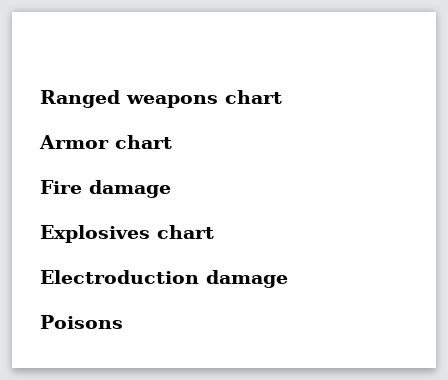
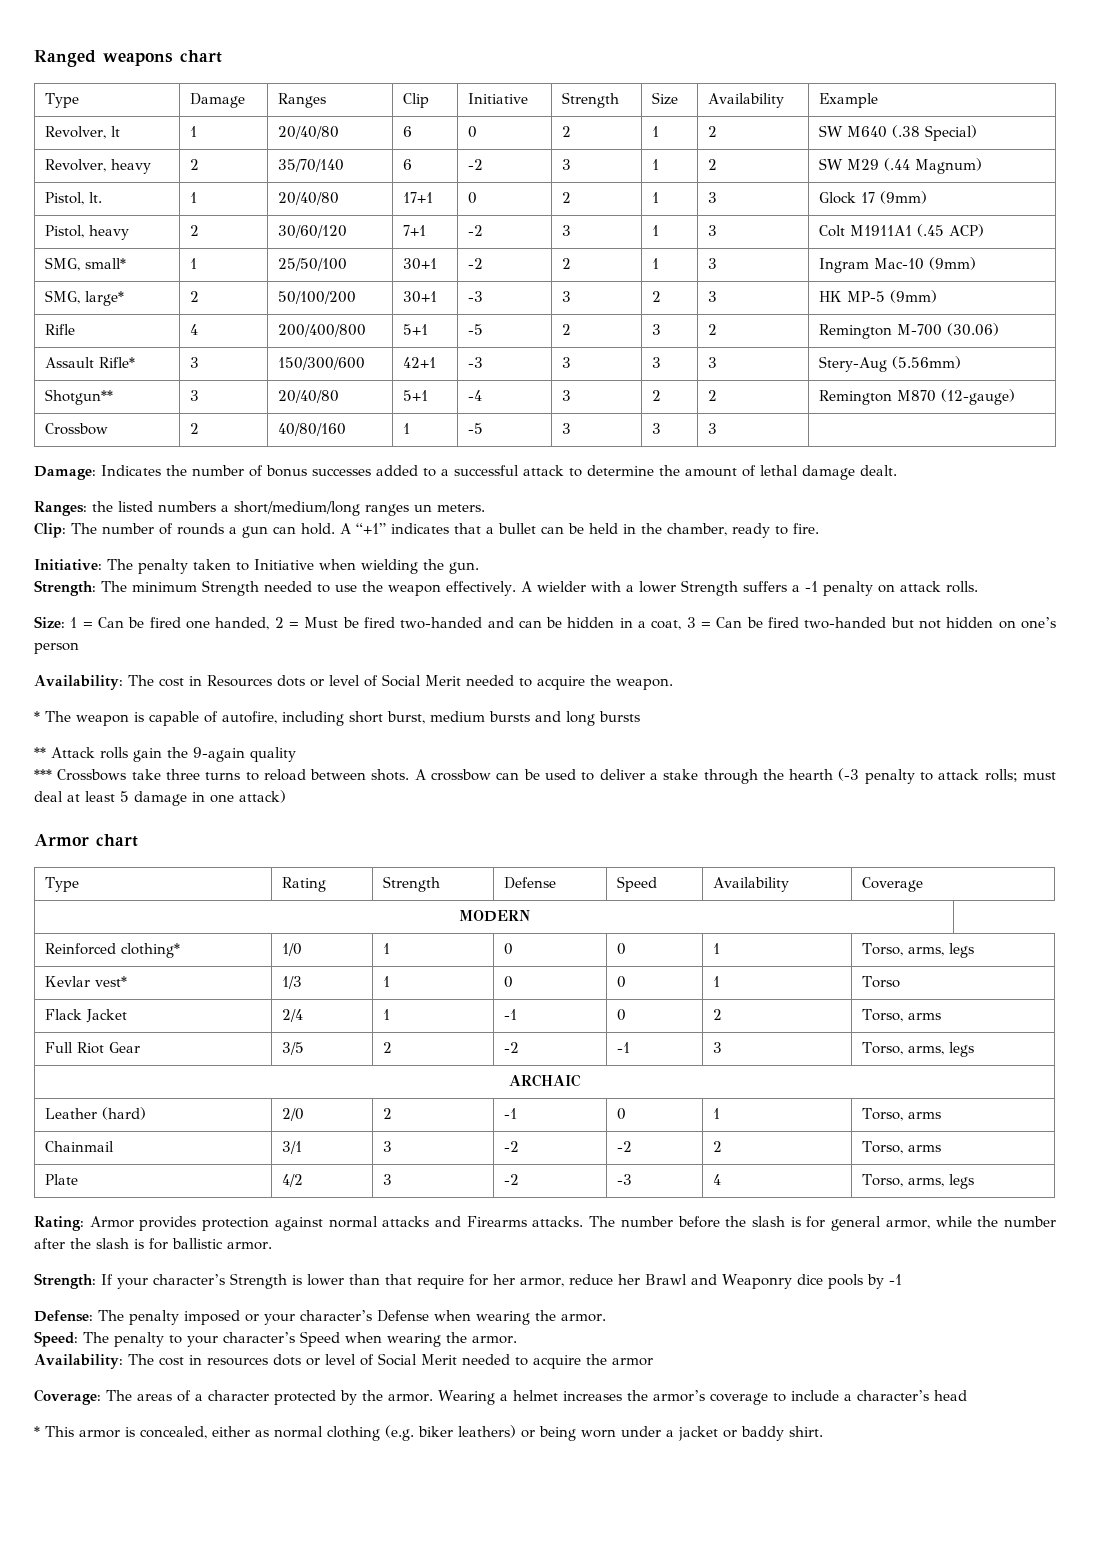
+ Type | Damage | Ranges | Clip | Initiative | Strength | Size | Availability | Example
+ Revolver, lt | 1 | 20/40/80 | 6 | 0 | 2 | 1 | 2 | SW M640 (.38 Special)
+ Revolver, heavy | 2 | 35/70/140 | 6 | -2 | 3 | 1 | 2 | SW M29 (.44 Magnum)
+ Pistol, lt. | 1 | 20/40/80 | 17+1 | 0 | 2 | 1 | 3 | Glock 17 (9mm)
+ Pistol, heavy | 2 | 30/60/120 | 7+1 | -2 | 3 | 1 | 3 | Colt M1911A1 (.45 ACP)
+ SMG, small* | 1 | 25/50/100 | 30+1 | -2 | 2 | 1 | 3 | Ingram Mac-10 (9mm)
+ SMG, large* | 2 | 50/100/200 | 30+1 | -3 | 3 | 2 | 3 | HK MP-5 (9mm)
+ Rifle | 4 | 200/400/800 | 5+1 | -5 | 2 | 3 | 2 | Remington M-700 (30.06)
+ Assault Rifle* | 3 | 150/300/600 | 42+1 | -3 | 3 | 3 | 3 | Stery-Aug (5.56mm)
+ Shotgun** | 3 | 20/40/80 | 5+1 | -4 | 3 | 2 | 2 | Remington M870 (12-gauge)
+ Crossbow | 2 | 40/80/160 | 1 | -5 | 3 | 3 | 3 |
+ Damage: Indicates the number of bonus successes added to a successful attack to determine the amount of lethal damage dealt.
+ Ranges: the listed numbers a short/medium/long ranges un meters.
+ Clip: The number of rounds a gun can hold. A “+1” indicates that a bullet can be held in the chamber, ready to fire.
+ Initiative: The penalty taken to Initiative when wielding the gun.
+ Strength: The minimum Strength needed to use the weapon effectively. A wielder with a lower Strength suffers a -1 penalty on attack rolls.
+ Size: 1 = Can be fired one handed, 2 = Must be fired two-handed and can be hidden in a coat, 3 = Can be fired two-handed but not hidden on one’s person
+ Availability: The cost in Resources dots or level of Social Merit needed to acquire the weapon.
+ * The weapon is capable of autofire, including short burst, medium bursts and long bursts
+ ** Attack rolls gain the 9-again quality
+ *** Crossbows take three turns to reload between shots. A crossbow can be used to deliver a stake through the hearth (-3 penalty to attack rolls; must deal at least 5 damage in one attack)
  Armor chart
- Fire damage
- Explosives chart
- Electroduction damage
- Poisons
+ Type | Rating | Strength | Defense | Speed | Availability | Coverage
+ MODERN
+ Reinforced clothing* | 1/0 | 1 | 0 | 0 | 1 | Torso, arms, legs
+ Kevlar vest* | 1/3 | 1 | 0 | 0 | 1 | Torso
+ Flack Jacket | 2/4 | 1 | -1 | 0 | 2 | Torso, arms
+ Full Riot Gear | 3/5 | 2 | -2 | -1 | 3 | Torso, arms, legs
+ ARCHAIC
+ Leather (hard) | 2/0 | 2 | -1 | 0 | 1 | Torso, arms
+ Chainmail | 3/1 | 3 | -2 | -2 | 2 | Torso, arms
+ Plate | 4/2 | 3 | -2 | -3 | 4 | Torso, arms, legs
+ Rating: Armor provides protection against normal attacks and Firearms attacks. The number before the slash is for general armor, while the number after the slash is for ballistic armor.
+ Strength: If your character’s Strength is lower than that require for her armor, reduce her Brawl and Weaponry dice pools by -1
+ Defense: The penalty imposed or your character’s Defense when wearing the armor.
+ Speed: The penalty to your character’s Speed when wearing the armor.
+ Availability: The cost in resources dots or level of Social Merit needed to acquire the armor
+ Coverage: The areas of a character protected by the armor. Wearing a helmet increases the armor’s coverage to include a character’s head
+ * This armor is concealed, either as normal clothing (e.g. biker leathers) or being worn under a jacket or baddy shirt.

